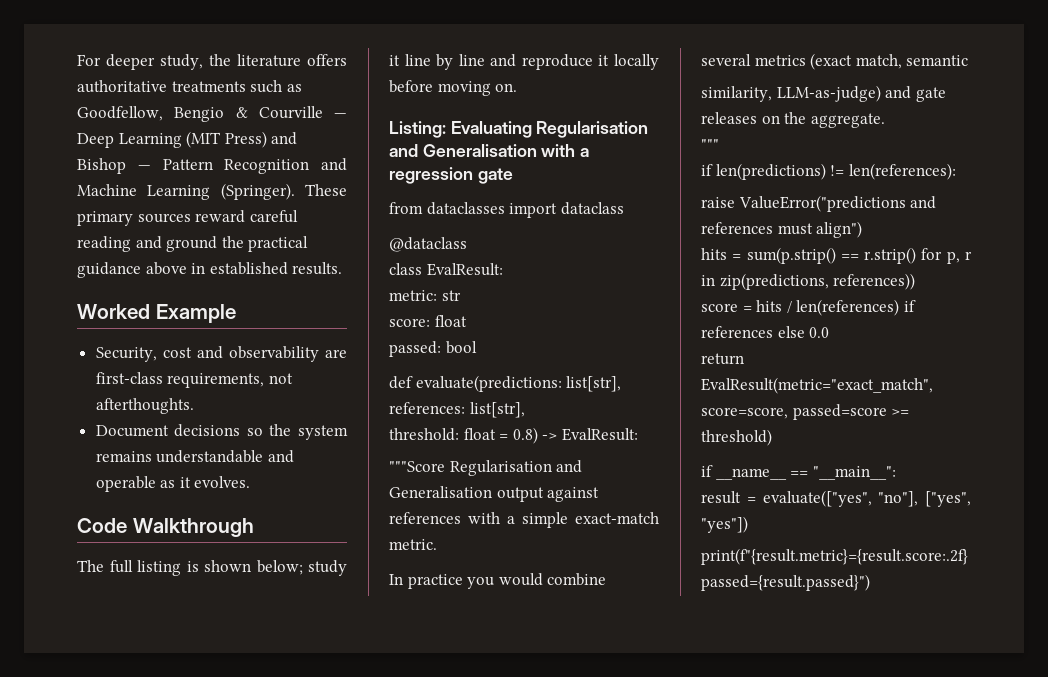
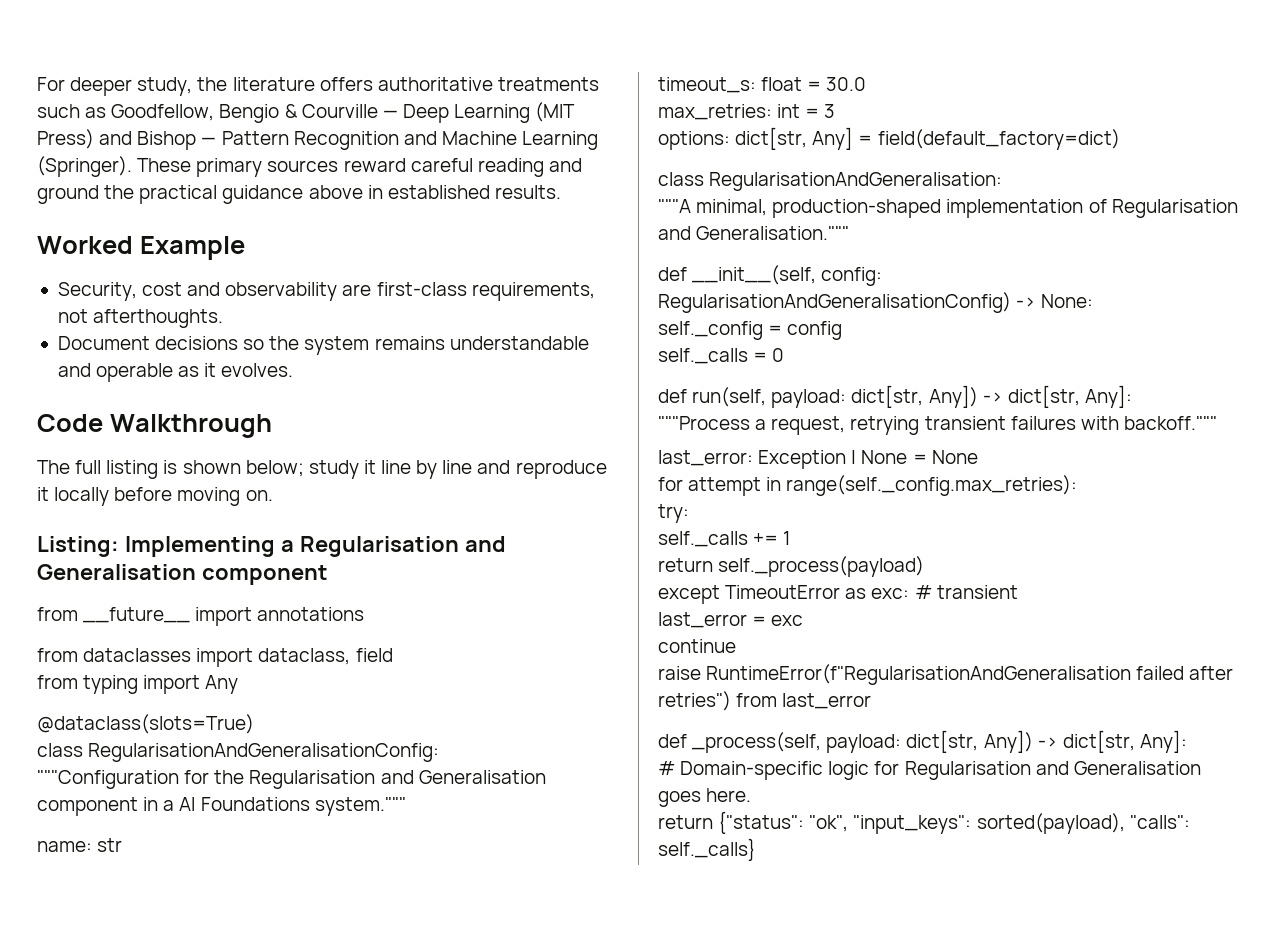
- Listing: Evaluating Regularisation and Generalisation with a regression gate
- from dataclasses import dataclass
- @dataclass
- class EvalResult:
- metric: str
- score: float
- passed: bool
- def evaluate(predictions: list[str], references: list[str],
- threshold: float = 0.8) -> EvalResult:
- """Score Regularisation and Generalisation output against references with a simple exact-match metric.
- In practice you would combine several metrics (exact match, semantic
- similarity, LLM-as-judge) and gate releases on the aggregate.
- """
- if len(predictions) != len(references):
- raise ValueError("predictions and references must align")
- hits = sum(p.strip() == r.strip() for p, r in zip(predictions, references))
- score = hits / len(references) if references else 0.0
- return EvalResult(metric="exact_match", score=score, passed=score >= threshold)
- if __name__ == "__main__":
- result = evaluate(["yes", "no"], ["yes", "yes"])
- print(f"{result.metric}={result.score:.2f} passed={result.passed}")
+ Listing: Implementing a Regularisation and Generalisation component
+ from __future__ import annotations
+ from dataclasses import dataclass, field
+ from typing import Any
+ @dataclass(slots=True)
+ class RegularisationAndGeneralisationConfig:
+ """Configuration for the Regularisation and Generalisation component in a AI Foundations system."""
+ name: str
+ timeout_s: float = 30.0
+ max_retries: int = 3
+ options: dict[str, Any] = field(default_factory=dict)
+ class RegularisationAndGeneralisation:
+ """A minimal, production-shaped implementation of Regularisation and Generalisation."""
+ def __init__(self, config: RegularisationAndGeneralisationConfig) -> None:
+ self._config = config
+ self._calls = 0
+ def run(self, payload: dict[str, Any]) -> dict[str, Any]:
+ """Process a request, retrying transient failures with backoff."""
+ last_error: Exception | None = None
+ for attempt in range(self._config.max_retries):
+ try:
+ self._calls += 1
+ return self._process(payload)
+ except TimeoutError as exc: # transient
+ last_error = exc
+ continue
+ raise RuntimeError(f"RegularisationAndGeneralisation failed after retries") from last_error
+ def _process(self, payload: dict[str, Any]) -> dict[str, Any]:
+ # Domain-specific logic for Regularisation and Generalisation goes here.
+ return {"status": "ok", "input_keys": sorted(payload), "calls": self._calls}

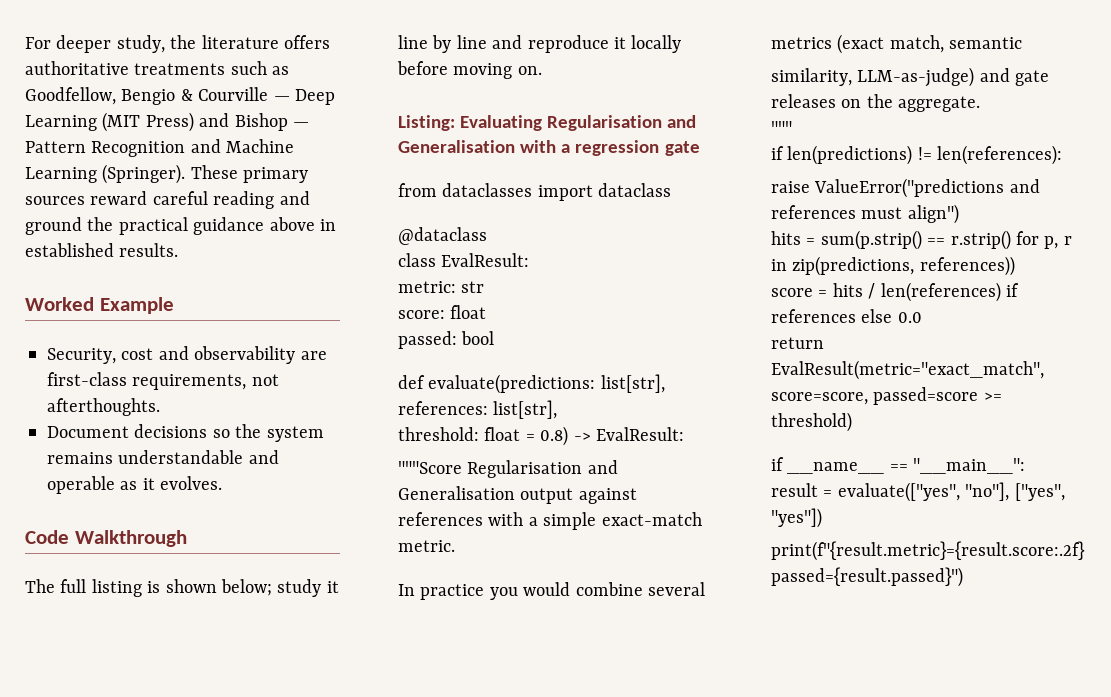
- Listing: Implementing a Regularisation and Generalisation component
- from __future__ import annotations
- from dataclasses import dataclass, field
- from typing import Any
- @dataclass(slots=True)
- class RegularisationAndGeneralisationConfig:
- """Configuration for the Regularisation and Generalisation component in a AI Foundations system."""
- name: str
- timeout_s: float = 30.0
- max_retries: int = 3
- options: dict[str, Any] = field(default_factory=dict)
- class RegularisationAndGeneralisation:
- """A minimal, production-shaped implementation of Regularisation and Generalisation."""
- def __init__(self, config: RegularisationAndGeneralisationConfig) -> None:
- self._config = config
- self._calls = 0
- def run(self, payload: dict[str, Any]) -> dict[str, Any]:
- """Process a request, retrying transient failures with backoff."""
- last_error: Exception | None = None
- for attempt in range(self._config.max_retries):
- try:
- self._calls += 1
- return self._process(payload)
- except TimeoutError as exc: # transient
- last_error = exc
- continue
- raise RuntimeError(f"RegularisationAndGeneralisation failed after retries") from last_error
- def _process(self, payload: dict[str, Any]) -> dict[str, Any]:
- # Domain-specific logic for Regularisation and Generalisation goes here.
- return {"status": "ok", "input_keys": sorted(payload), "calls": self._calls}
+ Listing: Evaluating Regularisation and Generalisation with a regression gate
+ from dataclasses import dataclass
+ @dataclass
+ class EvalResult:
+ metric: str
+ score: float
+ passed: bool
+ def evaluate(predictions: list[str], references: list[str],
+ threshold: float = 0.8) -> EvalResult:
+ """Score Regularisation and Generalisation output against references with a simple exact-match metric.
+ In practice you would combine several metrics (exact match, semantic
+ similarity, LLM-as-judge) and gate releases on the aggregate.
+ """
+ if len(predictions) != len(references):
+ raise ValueError("predictions and references must align")
+ hits = sum(p.strip() == r.strip() for p, r in zip(predictions, references))
+ score = hits / len(references) if references else 0.0
+ return EvalResult(metric="exact_match", score=score, passed=score >= threshold)
+ if __name__ == "__main__":
+ result = evaluate(["yes", "no"], ["yes", "yes"])
+ print(f"{result.metric}={result.score:.2f} passed={result.passed}")

